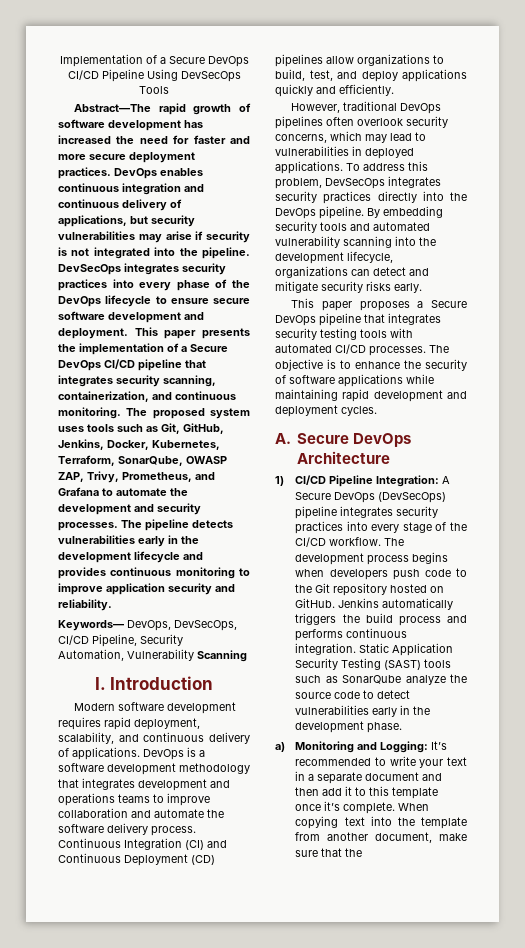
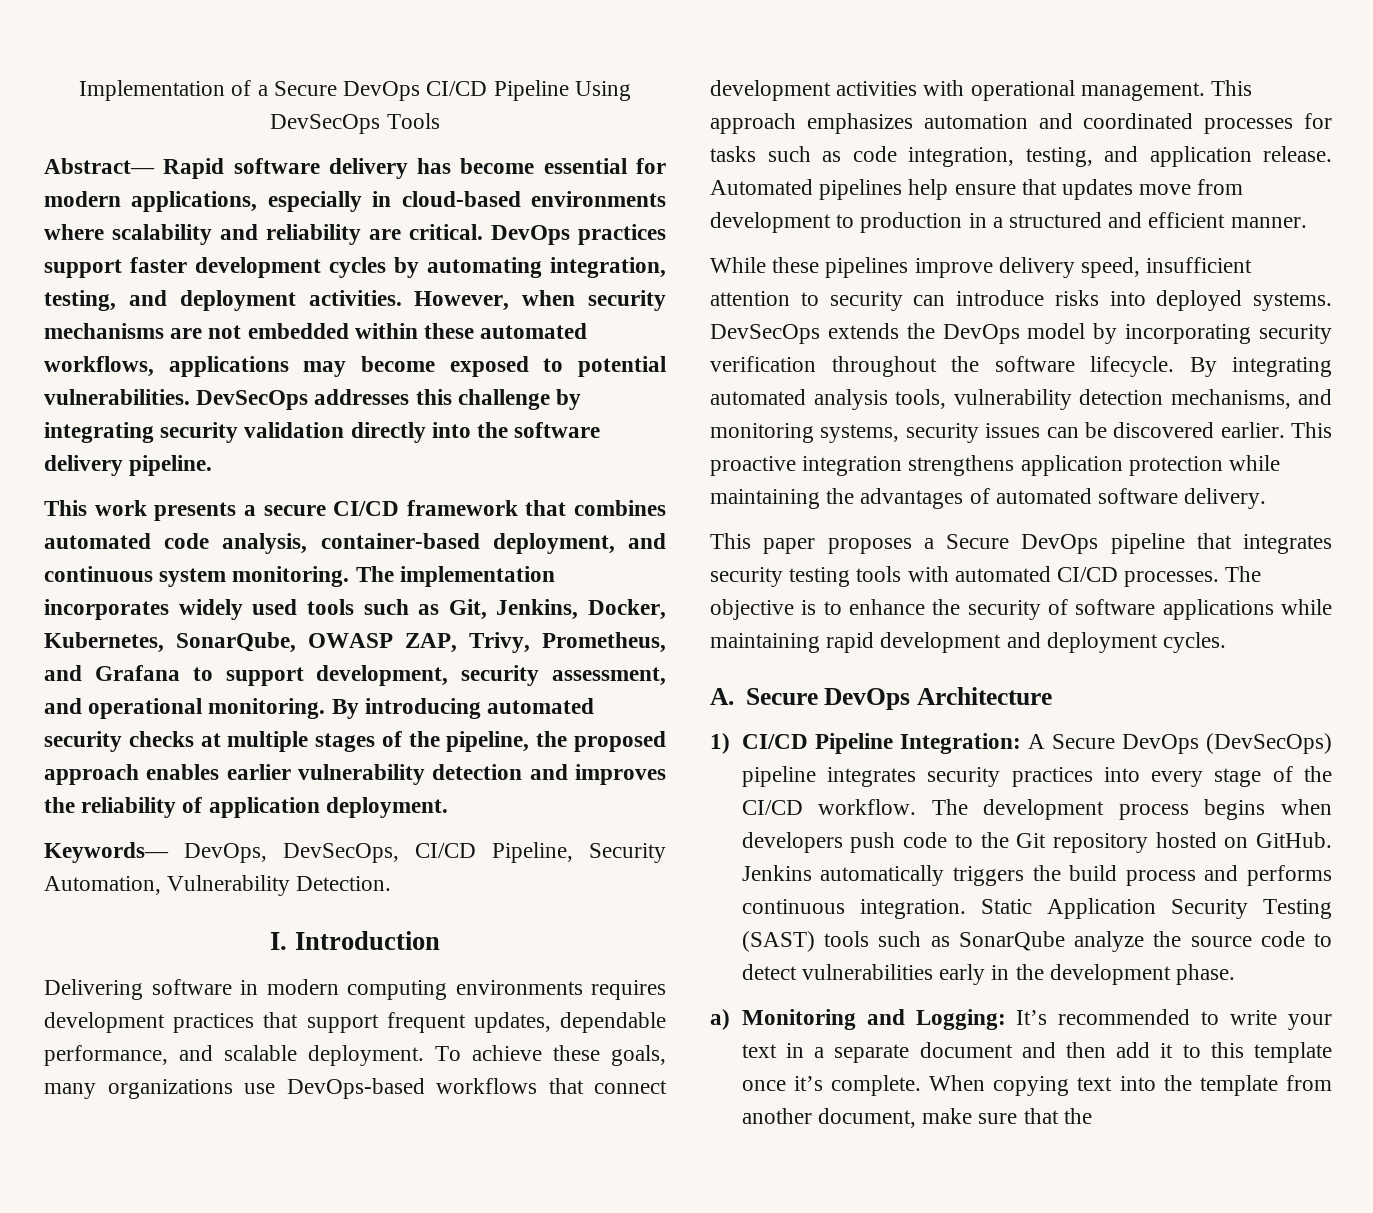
- Abstract—The rapid growth of software development has increased the need for faster and more secure deployment practices. DevOps enables continuous integration and continuous delivery of applications, but security vulnerabilities may arise if security is not integrated into the pipeline. DevSecOps integrates security practices into every phase of the DevOps lifecycle to ensure secure software development and deployment. This paper presents the implementation of a Secure DevOps CI/CD pipeline that integrates security scanning, containerization, and continuous monitoring. The proposed system uses tools such as Git, GitHub, Jenkins, Docker, Kubernetes, Terraform, SonarQube, OWASP ZAP, Trivy, Prometheus, and Grafana to automate the development and security processes. The pipeline detects vulnerabilities early in the development lifecycle and provides continuous monitoring to improve application security and reliability.
+ Abstract— Rapid software delivery has become essential for modern applications, especially in cloud-based environments where scalability and reliability are critical. DevOps practices support faster development cycles by automating integration, testing, and deployment activities. However, when security mechanisms are not embedded within these automated workflows, applications may become exposed to potential vulnerabilities. DevSecOps addresses this challenge by integrating security validation directly into the software delivery pipeline.
+ This work presents a secure CI/CD framework that combines automated code analysis, container-based deployment, and continuous system monitoring. The implementation incorporates widely used tools such as Git, Jenkins, Docker, Kubernetes, SonarQube, OWASP ZAP, Trivy, Prometheus, and Grafana to support development, security assessment, and operational monitoring. By introducing automated security checks at multiple stages of the pipeline, the proposed approach enables earlier vulnerability detection and improves the reliability of application deployment.
- Keywords— DevOps, DevSecOps, CI/CD Pipeline, Security Automation, Vulnerability Scanning
+ Keywords— DevOps, DevSecOps, CI/CD Pipeline, Security Automation, Vulnerability Detection.
- Modern software development requires rapid deployment, scalability, and continuous delivery of applications. DevOps is a software development methodology that integrates development and operations teams to improve collaboration and automate the software delivery process. Continuous Integration (CI) and Continuous Deployment (CD) pipelines allow organizations to build, test, and deploy applications quickly and efficiently.
- However, traditional DevOps pipelines often overlook security concerns, which may lead to vulnerabilities in deployed applications. To address this problem, DevSecOps integrates security practices directly into the DevOps pipeline. By embedding security tools and automated vulnerability scanning into the development lifecycle, organizations can detect and mitigate security risks early.
+ Delivering software in modern computing environments requires development practices that support frequent updates, dependable performance, and scalable deployment. To achieve these goals, many organizations use DevOps-based workflows that connect development activities with operational management. This approach emphasizes automation and coordinated processes for tasks such as code integration, testing, and application release. Automated pipelines help ensure that updates move from development to production in a structured and efficient manner.
+ While these pipelines improve delivery speed, insufficient attention to security can introduce risks into deployed systems. DevSecOps extends the DevOps model by incorporating security verification throughout the software lifecycle. By integrating automated analysis tools, vulnerability detection mechanisms, and monitoring systems, security issues can be discovered earlier. This proactive integration strengthens application protection while maintaining the advantages of automated software delivery.

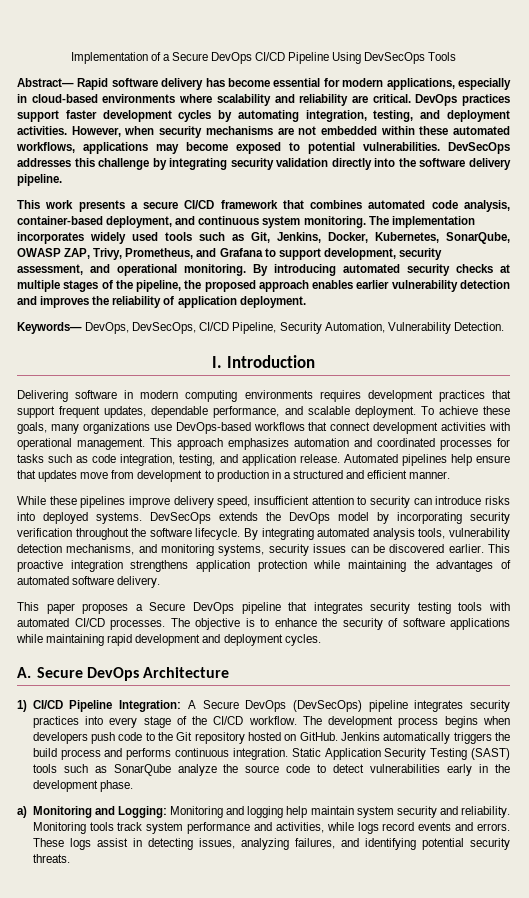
- a) Monitoring and Logging: It’s recommended to write your text in a separate document and then add it to this template once it’s complete. When copying text into the template from another document, make sure that the
+ a) Monitoring and Logging: Monitoring and logging help maintain system security and reliability. Monitoring tools track system performance and activities, while logs record events and errors. These logs assist in detecting issues, analyzing failures, and identifying potential security threats.

